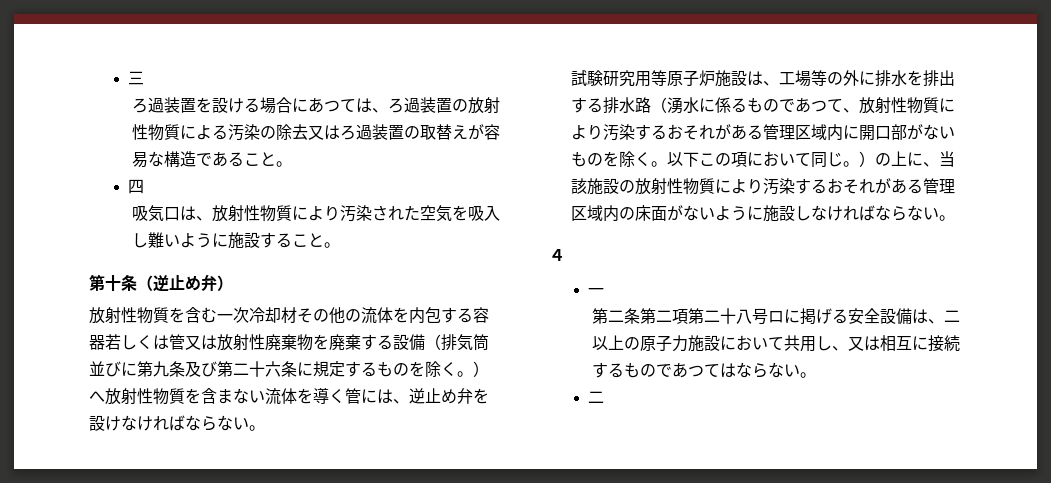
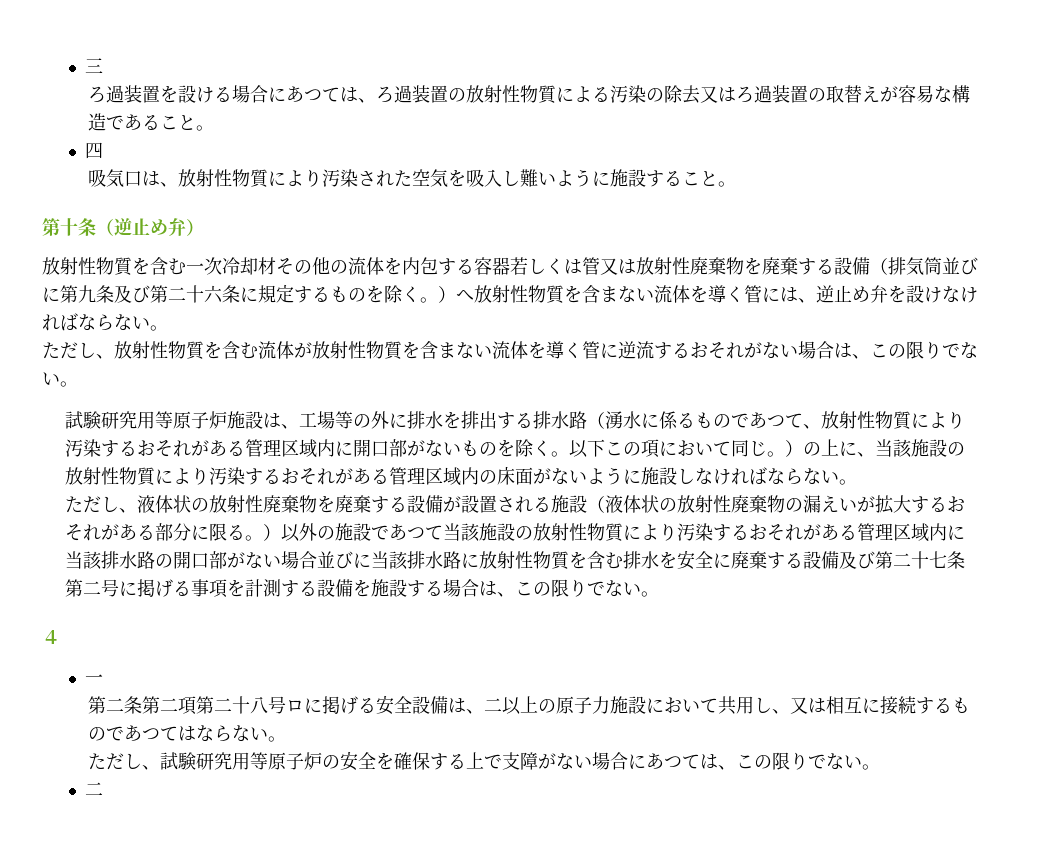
+ ただし、放射性物質を含む流体が放射性物質を含まない流体を導く管に逆流するおそれがない場合は、この限りでない。
+ ただし、液体状の放射性廃棄物を廃棄する設備が設置される施設（液体状の放射性廃棄物の漏えいが拡大するおそれがある部分に限る。）以外の施設であつて当該施設の放射性物質により汚染するおそれがある管理区域内に当該排水路の開口部がない場合並びに当該排水路に放射性物質を含む排水を安全に廃棄する設備及び第二十七条第二号に掲げる事項を計測する設備を施設する場合は、この限りでない。
+ ただし、試験研究用等原子炉の安全を確保する上で支障がない場合にあつては、この限りでない。

